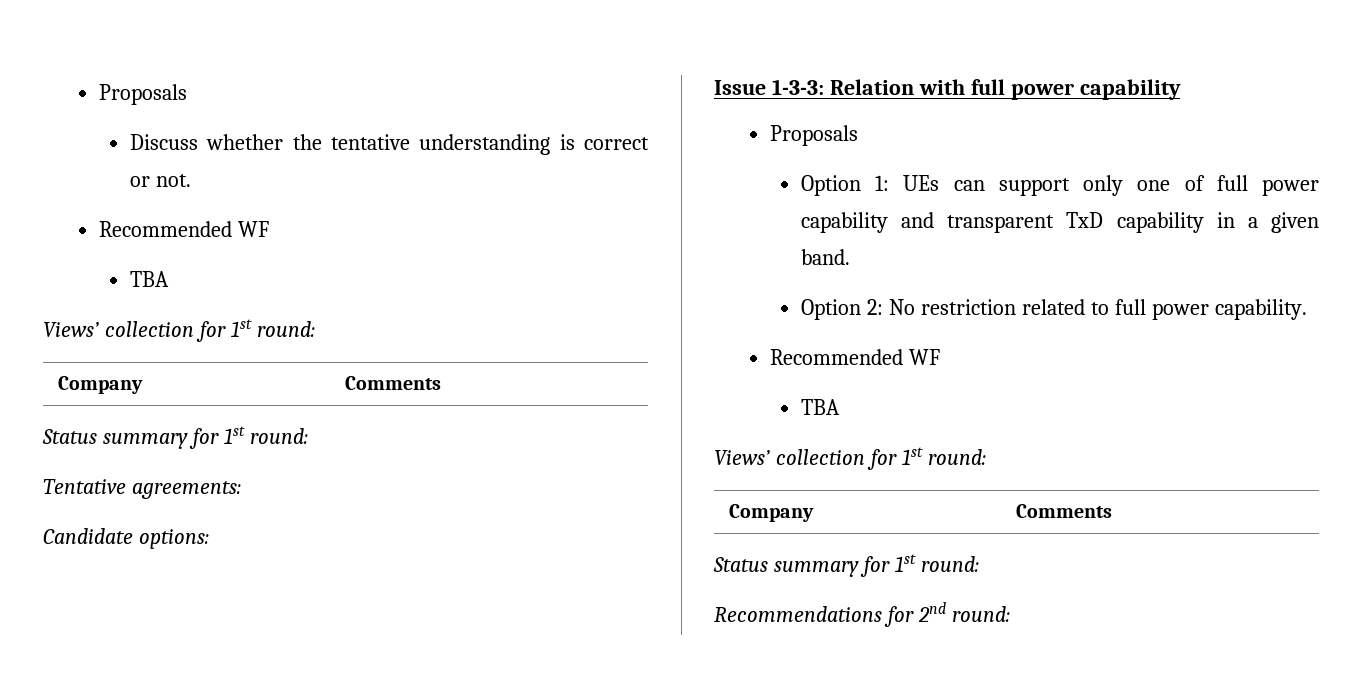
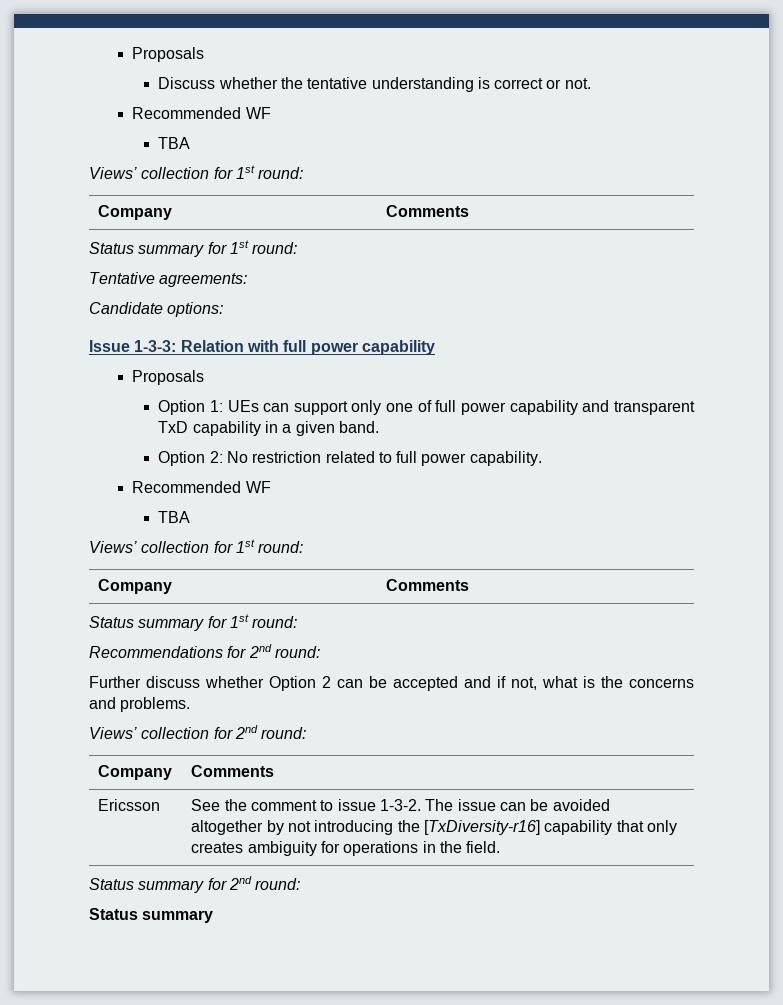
+ Further discuss whether Option 2 can be accepted and if not, what is the concerns and problems.
+ Views’ collection for 2nd round:
+ Company | Comments
+ Ericsson | See the comment to issue 1-3-2. The issue can be avoided altogether by not introducing the [TxDiversity-r16] capability that only creates ambiguity for operations in the field.
+ Status summary for 2nd round:
+ Status summary

